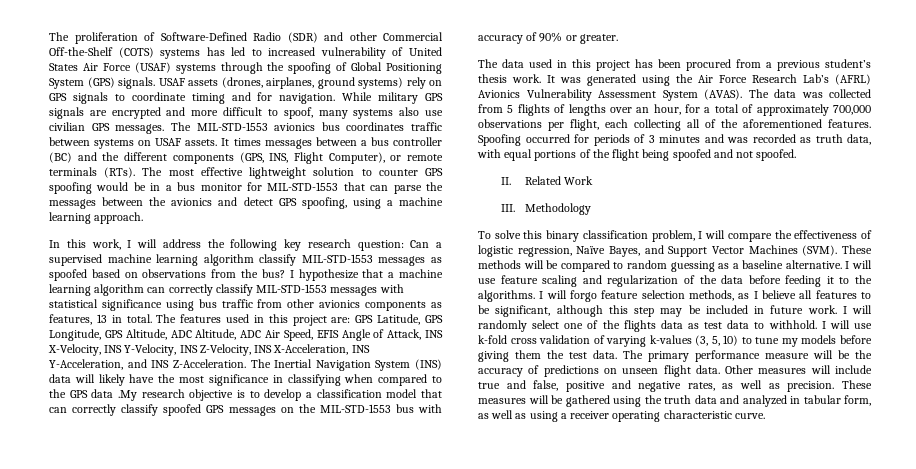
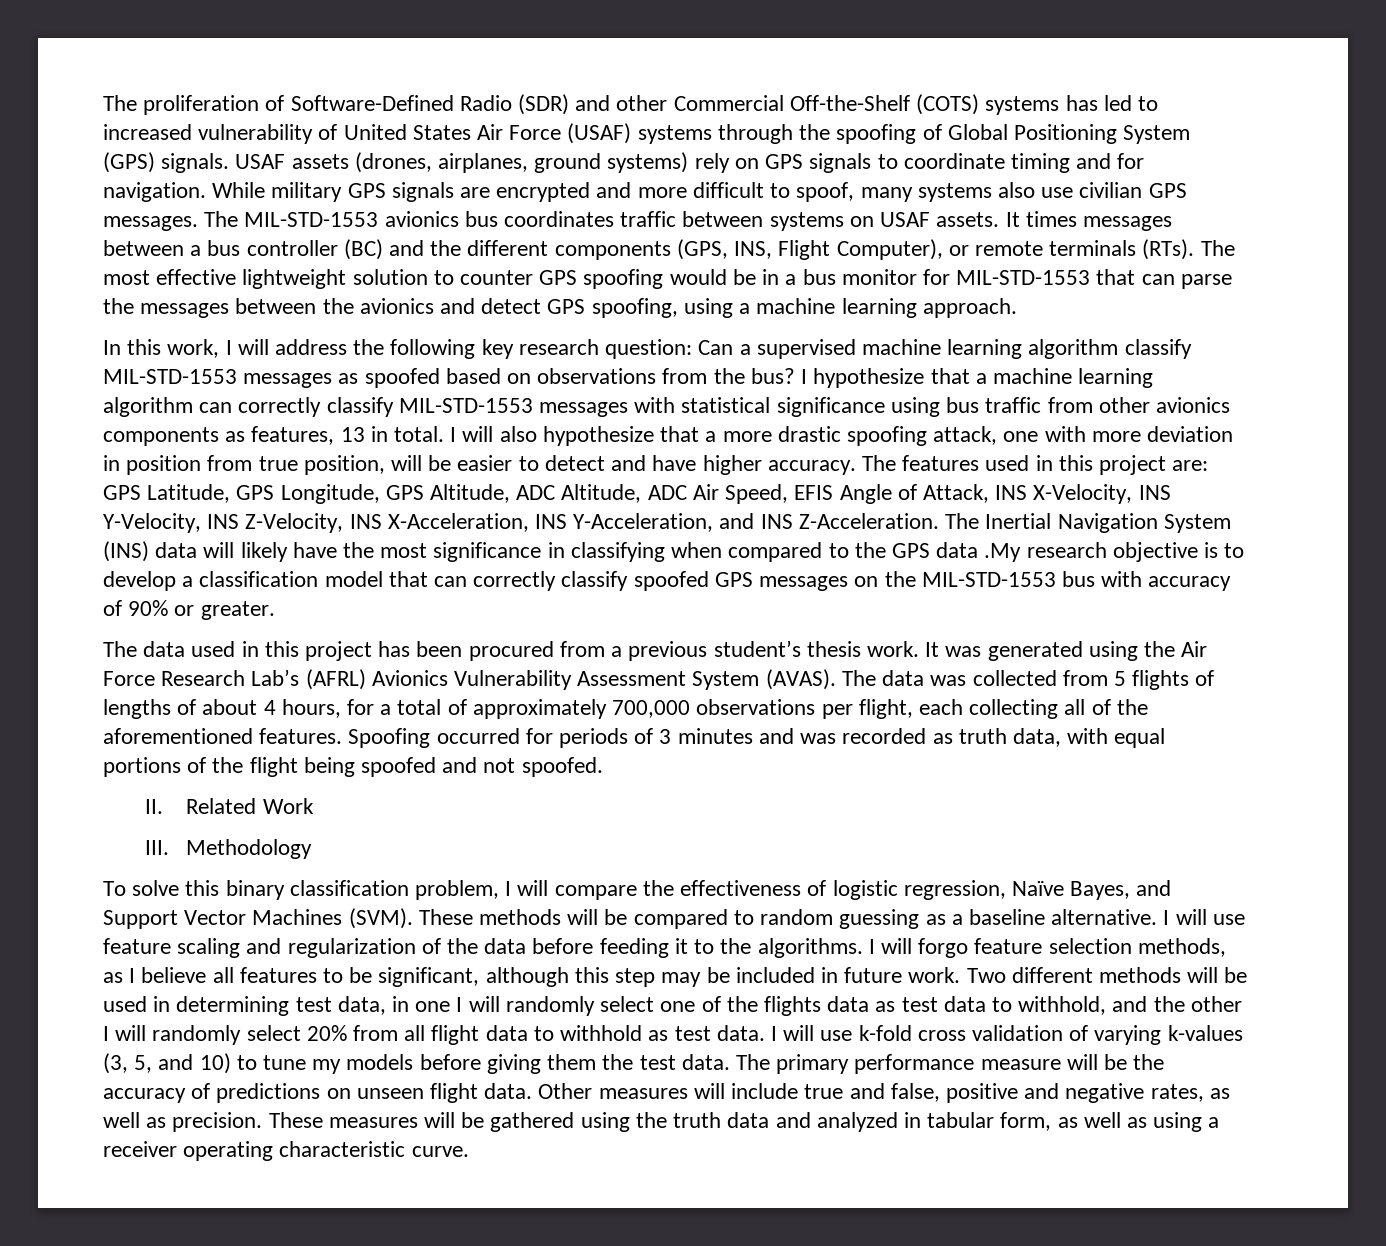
+ I will also hypothesize that a more drastic spoofing attack, one with more deviation in position from true position, will be easier to detect and have higher accuracy.
- The data was collected from 5 flights of lengths over an hour, for a total of approximately 700,000 observations per flight, each collecting all of the aforementioned features.
+ The data was collected from 5 flights of lengths of about 4 hours, for a total of approximately 700,000 observations per flight, each collecting all of the aforementioned features.
- I will randomly select one of the flights data as test data to withhold.
+ Two different methods will be used in determining test data, in one I will randomly select one of the flights data as test data to withhold, and the other I will randomly select 20% from all flight data to withhold as test data.
- I will use k-fold cross validation of varying k-values (3, 5, 10) to tune my models before giving them the test data.
+ I will use k-fold cross validation of varying k-values (3, 5, and 10) to tune my models before giving them the test data.

